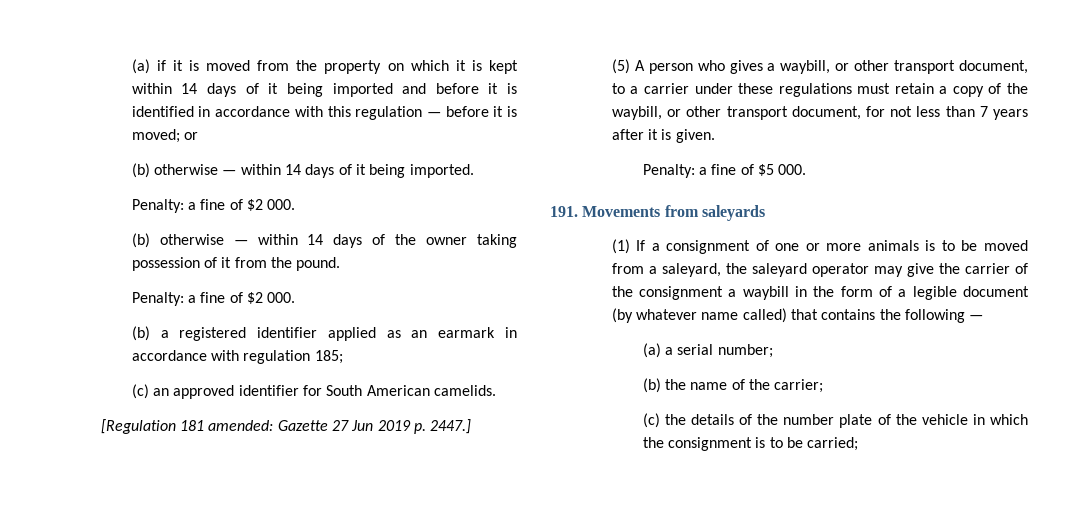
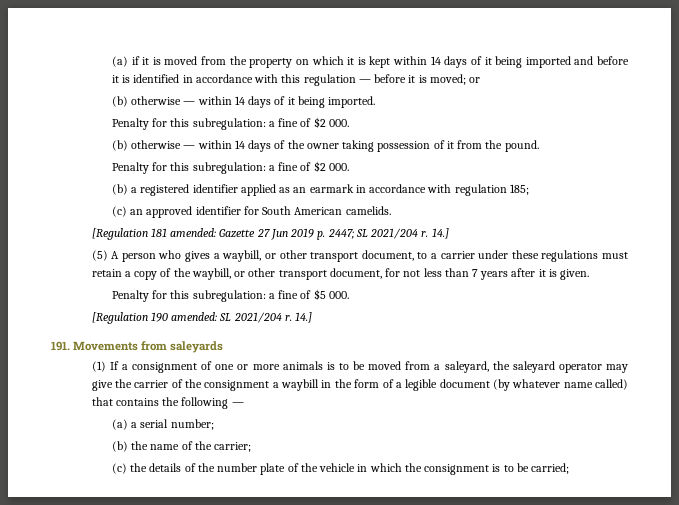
  (b) otherwise — within 14 days of it being imported.
- Penalty: a fine of $2 000.
+ Penalty for this subregulation: a fine of $2 000.
  (b) otherwise — within 14 days of the owner taking possession of it from the pound.
- Penalty: a fine of $2 000.
+ Penalty for this subregulation: a fine of $2 000.
- [Regulation 181 amended: Gazette 27 Jun 2019 p. 2447.]
+ [Regulation 181 amended: Gazette 27 Jun 2019 p. 2447; SL 2021/204 r. 14.]
- Penalty: a fine of $5 000.
+ Penalty for this subregulation: a fine of $5 000.
+ [Regulation 190 amended: SL 2021/204 r. 14.]

